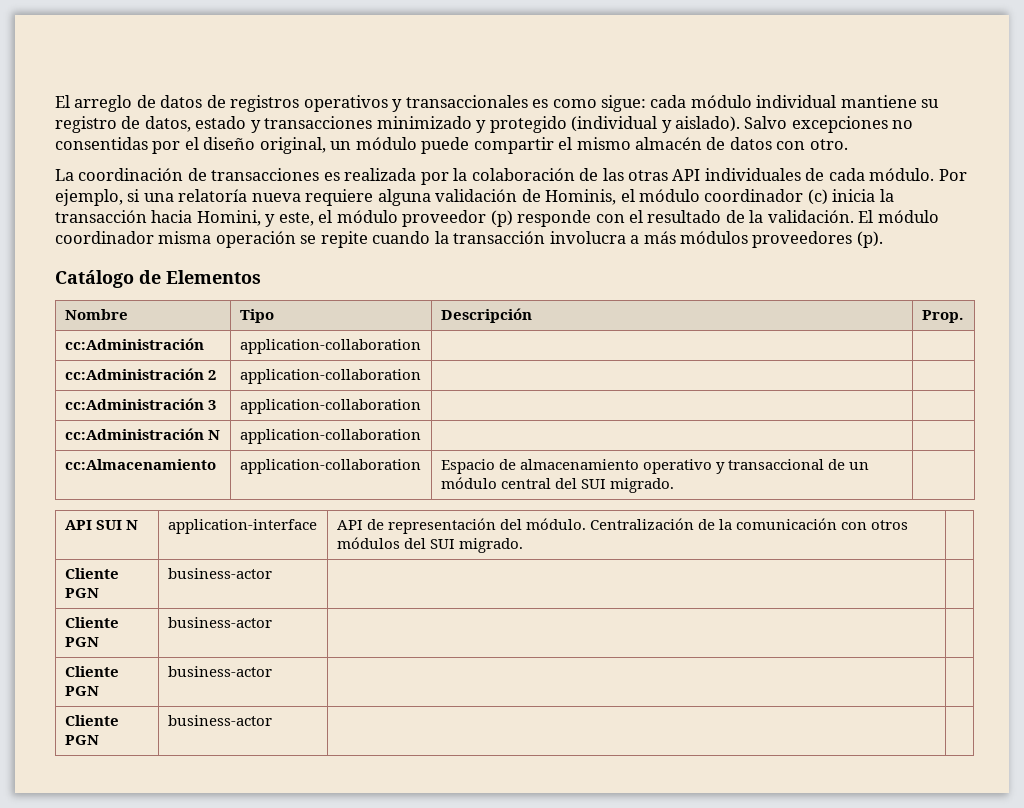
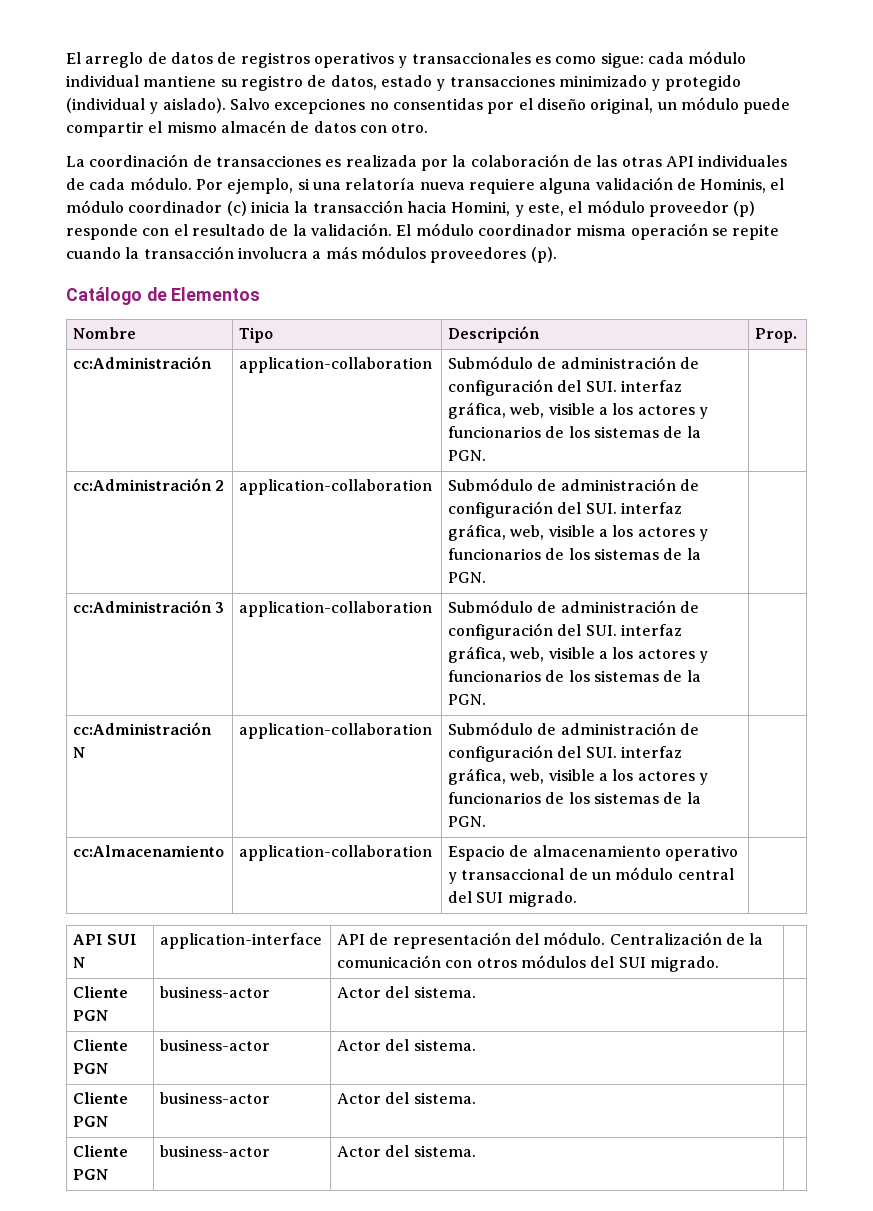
- cc:Administración | application-collaboration | |
- cc:Administración 2 | application-collaboration | |
- cc:Administración 3 | application-collaboration | |
- cc:Administración N | application-collaboration | |
+ cc:Administración | application-collaboration | Submódulo de administración de configuración del SUI. interfaz gráfica, web, visible a los actores y funcionarios de los sistemas de la PGN. |
+ cc:Administración 2 | application-collaboration | Submódulo de administración de configuración del SUI. interfaz gráfica, web, visible a los actores y funcionarios de los sistemas de la PGN. |
+ cc:Administración 3 | application-collaboration | Submódulo de administración de configuración del SUI. interfaz gráfica, web, visible a los actores y funcionarios de los sistemas de la PGN. |
+ cc:Administración N | application-collaboration | Submódulo de administración de configuración del SUI. interfaz gráfica, web, visible a los actores y funcionarios de los sistemas de la PGN. |
  API SUI N | application-interface | API de representación del módulo. Centralización de la comunicación con otros módulos del SUI migrado. |
- Cliente PGN | business-actor | |
- Cliente PGN | business-actor | |
- Cliente PGN | business-actor | |
- Cliente PGN | business-actor | |
+ Cliente PGN | business-actor | Actor del sistema. |
+ Cliente PGN | business-actor | Actor del sistema. |
+ Cliente PGN | business-actor | Actor del sistema. |
+ Cliente PGN | business-actor | Actor del sistema. |

